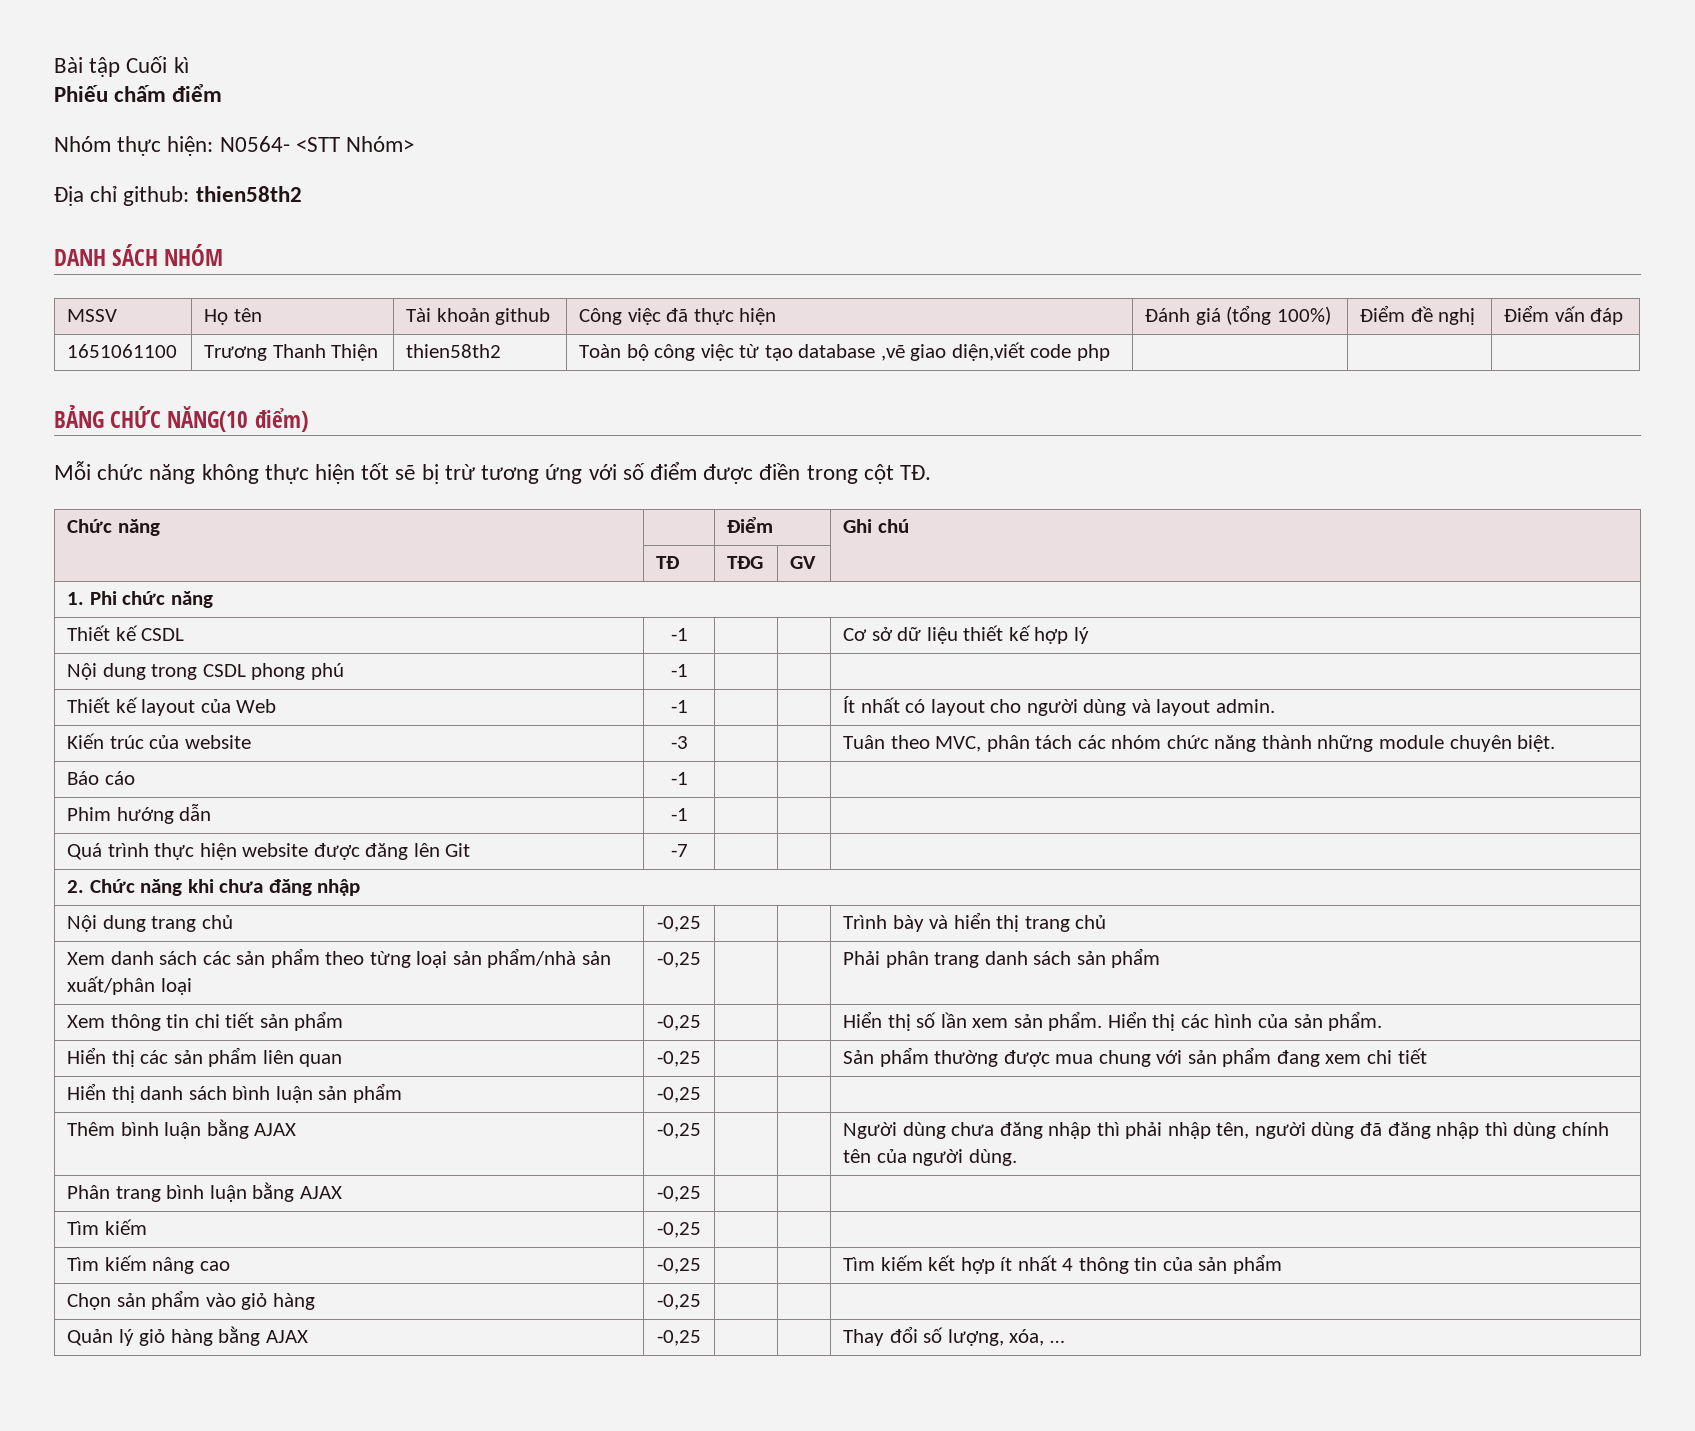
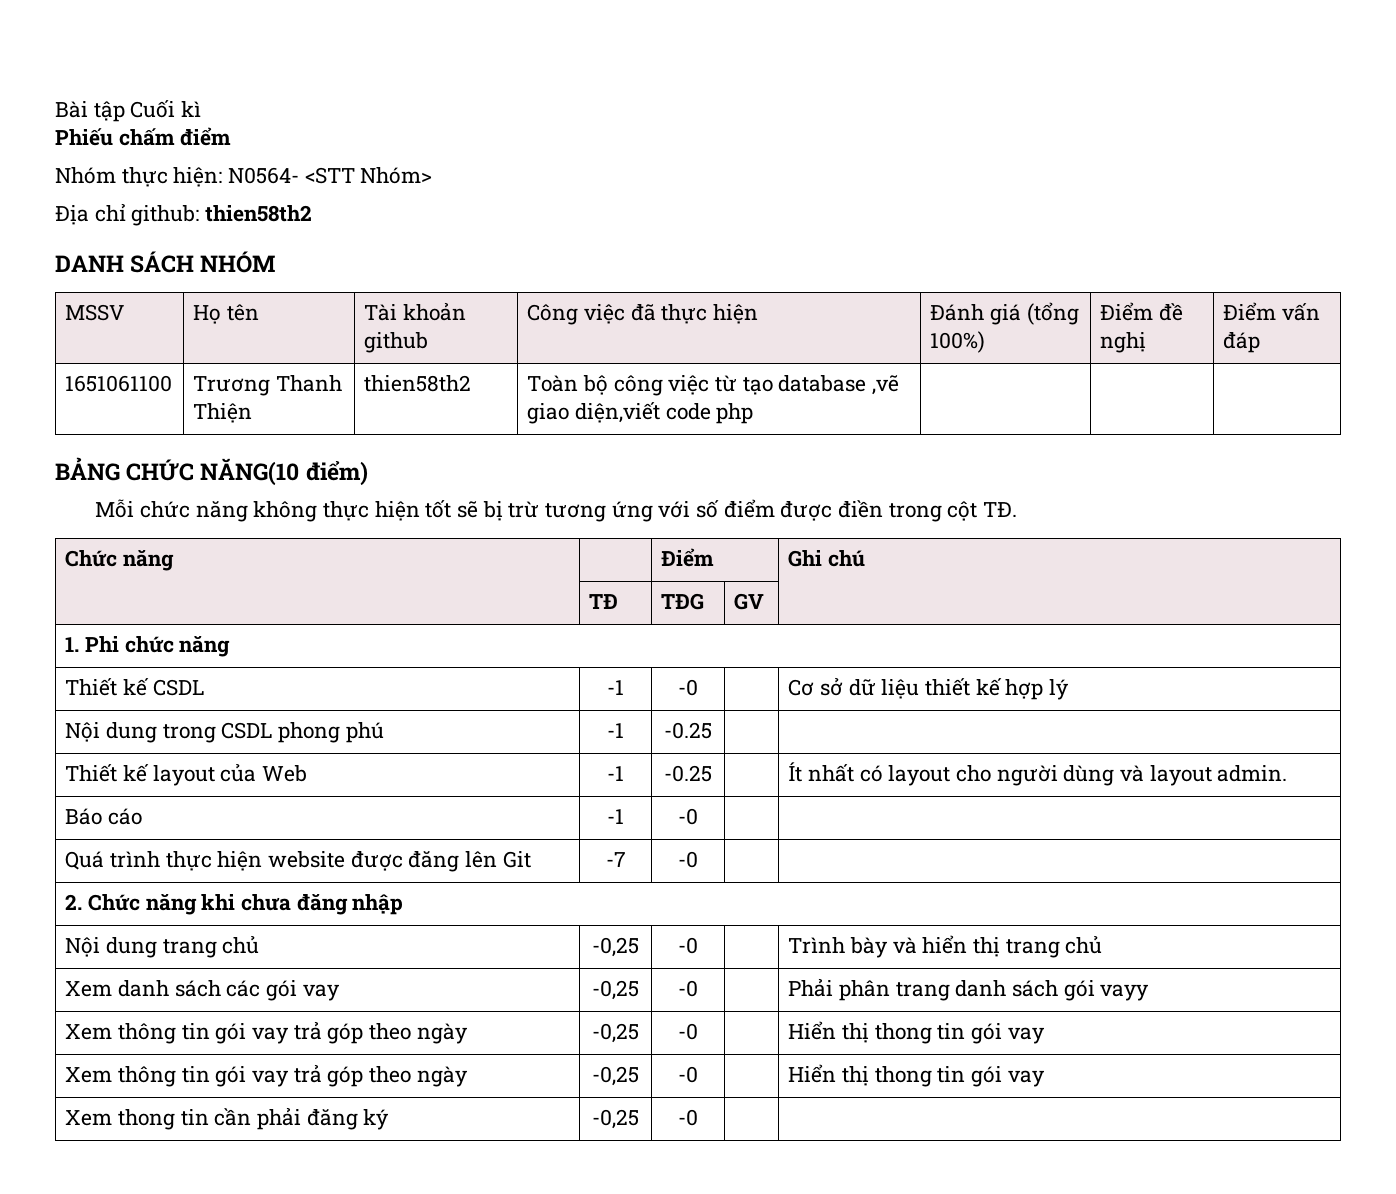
- Thiết kế CSDL | -1 | | | Cơ sở dữ liệu thiết kế hợp lý
+ Thiết kế CSDL | -1 | -0 | | Cơ sở dữ liệu thiết kế hợp lý
- Nội dung trong CSDL phong phú | -1 | | |
+ Nội dung trong CSDL phong phú | -1 | -0.25 | |
- Thiết kế layout của Web | -1 | | | Ít nhất có layout cho người dùng và layout admin.
+ Thiết kế layout của Web | -1 | -0.25 | | Ít nhất có layout cho người dùng và layout admin.
- Kiến trúc của website | -3 | | | Tuân theo MVC, phân tách các nhóm chức năng thành những module chuyên biệt.
- Báo cáo | -1 | | |
- Phim hướng dẫn | -1 | | |
+ Báo cáo | -1 | -0 | |
- Quá trình thực hiện website được đăng lên Git | -7 | | |
+ Quá trình thực hiện website được đăng lên Git | -7 | -0 | |
- Nội dung trang chủ | -0,25 | | | Trình bày và hiển thị trang chủ
+ Nội dung trang chủ | -0,25 | -0 | | Trình bày và hiển thị trang chủ
- Xem danh sách các sản phẩm theo từng loại sản phẩm/nhà sản xuất/phân loại | -0,25 | | | Phải phân trang danh sách sản phẩm
- Xem thông tin chi tiết sản phẩm | -0,25 | | | Hiển thị số lần xem sản phẩm. Hiển thị các hình của sản phẩm.
- Hiển thị các sản phẩm liên quan | -0,25 | | | Sản phẩm thường được mua chung với sản phẩm đang xem chi tiết
- Hiển thị danh sách bình luận sản phẩm | -0,25 | | |
- Thêm bình luận bằng AJAX | -0,25 | | | Người dùng chưa đăng nhập thì phải nhập tên, người dùng đã đăng nhập thì dùng chính tên của người dùng.
- Phân trang bình luận bằng AJAX | -0,25 | | |
- Tìm kiếm | -0,25 | | |
- Tìm kiếm nâng cao | -0,25 | | | Tìm kiếm kết hợp ít nhất 4 thông tin của sản phẩm
- Chọn sản phẩm vào giỏ hàng | -0,25 | | |
- Quản lý giỏ hàng bằng AJAX | -0,25 | | | Thay đổi số lượng, xóa, …
+ Xem danh sách các gói vay | -0,25 | -0 | | Phải phân trang danh sách gói vayy
+ Xem thông tin gói vay trả góp theo ngày | -0,25 | -0 | | Hiển thị thong tin gói vay
+ Xem thông tin gói vay trả góp theo ngày | -0,25 | -0 | | Hiển thị thong tin gói vay
+ Xem thong tin cần phải đăng ký | -0,25 | -0 | |

